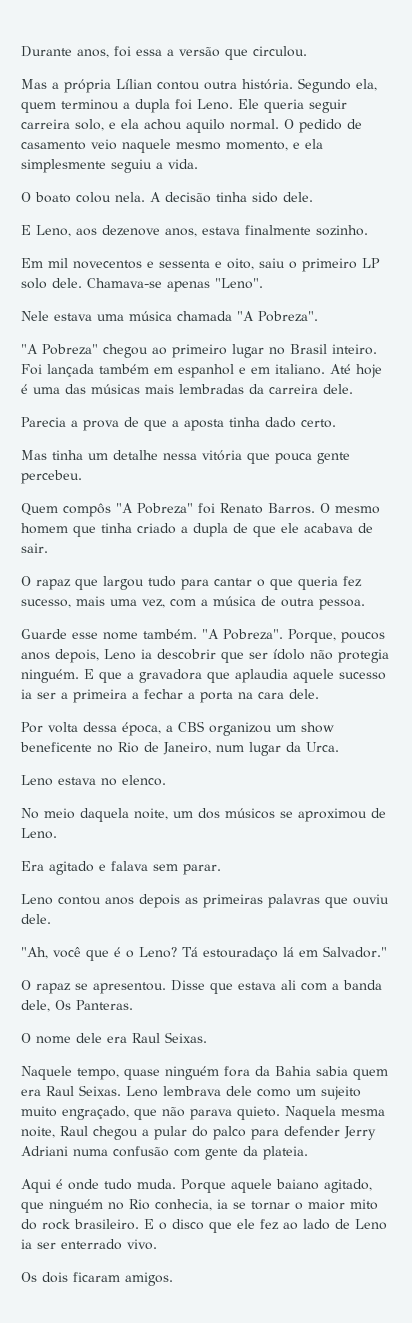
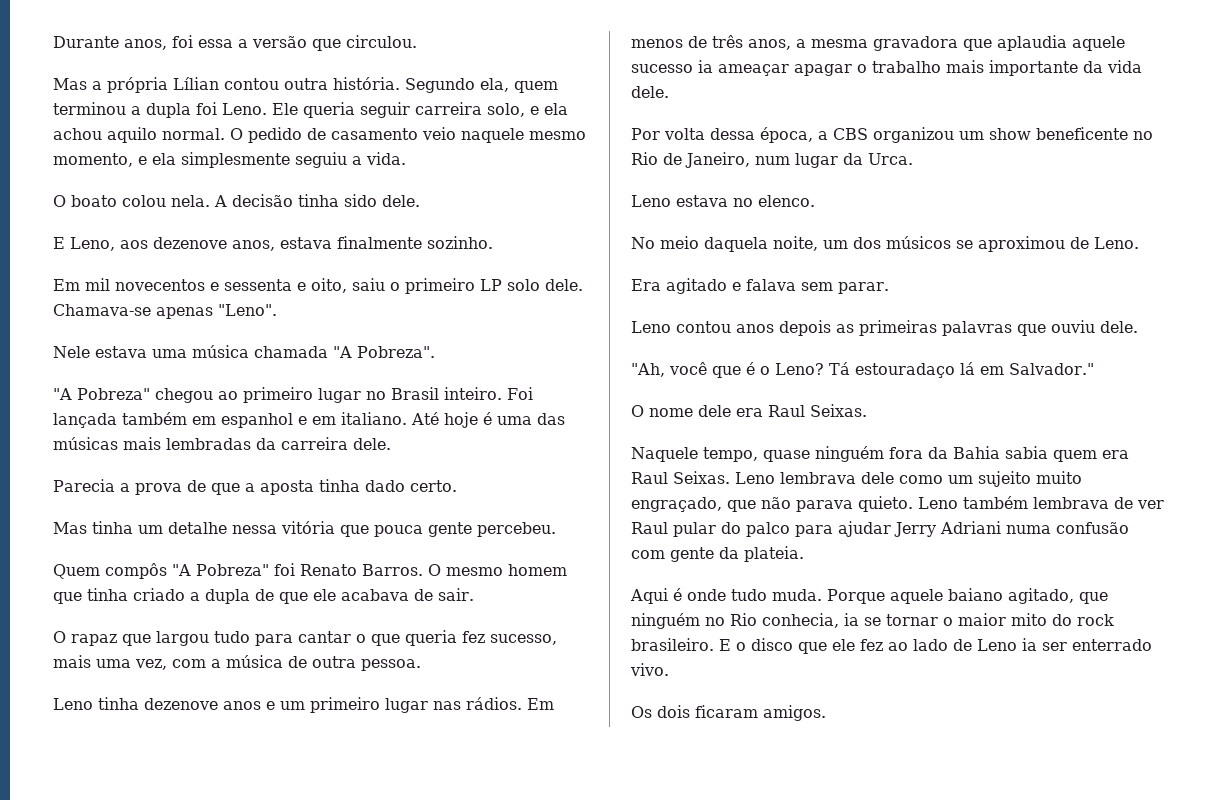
- Guarde esse nome também. "A Pobreza". Porque, poucos anos depois, Leno ia descobrir que ser ídolo não protegia ninguém. E que a gravadora que aplaudia aquele sucesso ia ser a primeira a fechar a porta na cara dele.
+ Leno tinha dezenove anos e um primeiro lugar nas rádios. Em menos de três anos, a mesma gravadora que aplaudia aquele sucesso ia ameaçar apagar o trabalho mais importante da vida dele.
- O rapaz se apresentou. Disse que estava ali com a banda dele, Os Panteras.
- Naquela mesma noite, Raul chegou a pular do palco para defender Jerry Adriani numa confusão com gente da plateia.
+ Leno também lembrava de ver Raul pular do palco para ajudar Jerry Adriani numa confusão com gente da plateia.

